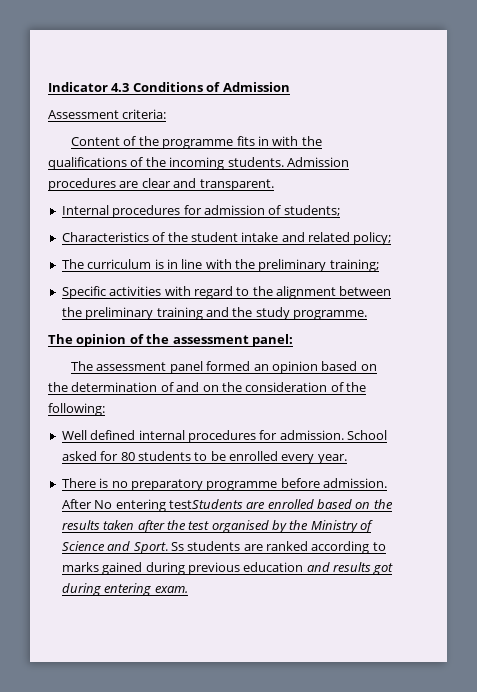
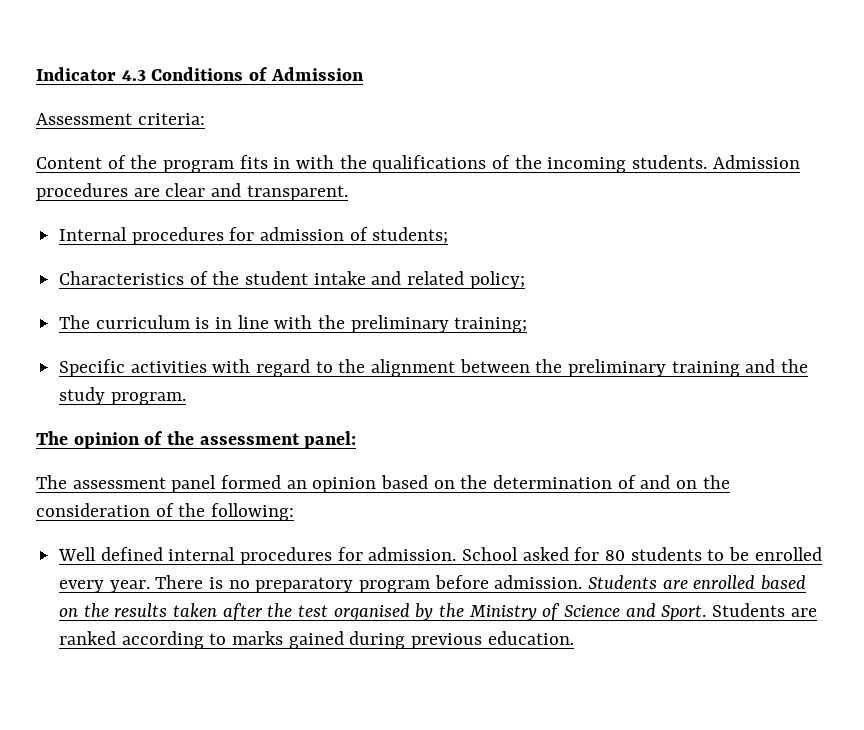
- Content of the programme fits in with the qualifications of the incoming students.
+ Content of the program fits in with the qualifications of the incoming students.
- Specific activities with regard to the alignment between the preliminary training and the study programme.
+ Specific activities with regard to the alignment between the preliminary training and the study program.
- School asked for 80 students to be enrolled every year.
- There is no preparatory programme before admission.
+ School asked for 80 students to be enrolled every year. There is no preparatory program before admission.
- After No entering testStudents are enrolled based on the results taken after the test organised by the Ministry of Science and Sport.
+ Students are enrolled based on the results taken after the test organised by the Ministry of Science and Sport.
- Ss students are ranked according to marks gained during previous education and results got during entering exam.
+ Students are ranked according to marks gained during previous education.

